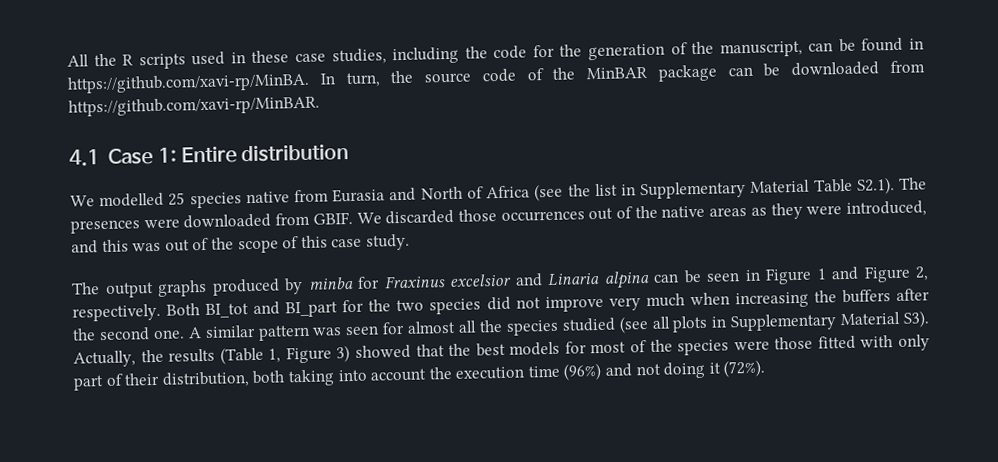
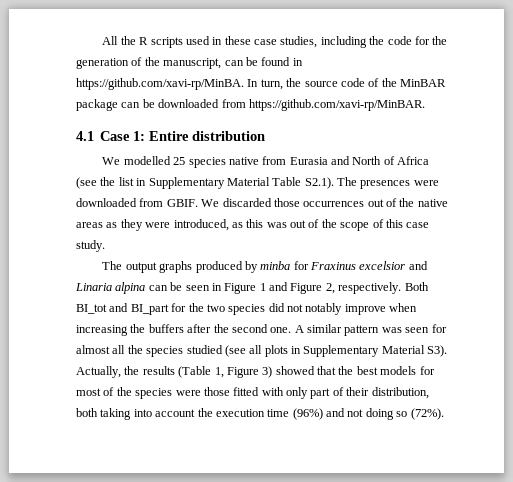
- We discarded those occurrences out of the native areas as they were introduced, and this was out of the scope of this case study.
+ We discarded those occurrences out of the native areas as they were introduced, as this was out of the scope of this case study.
- Both BI_tot and BI_part for the two species did not improve very much when increasing the buffers after the second one.
+ Both BI_tot and BI_part for the two species did not notably improve when increasing the buffers after the second one.
- A similar pattern was seen for almost all the species studied (see all plots in Supplementary Material S3). Actually, the results (Table 1, Figure 3) showed that the best models for most of the species were those fitted with only part of their distribution, both taking into account the execution time (96%) and not doing it (72%).
+ A similar pattern was seen for almost all the species studied (see all plots in Supplementary Material S3). Actually, the results (Table 1, Figure 3) showed that the best models for most of the species were those fitted with only part of their distribution, both taking into account the execution time (96%) and not doing so (72%).

